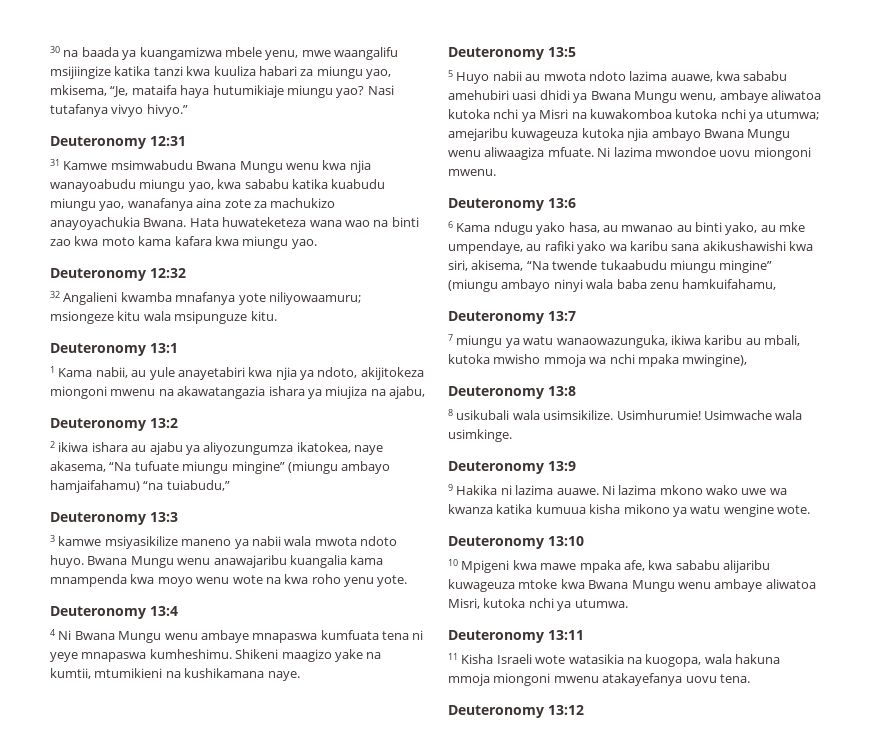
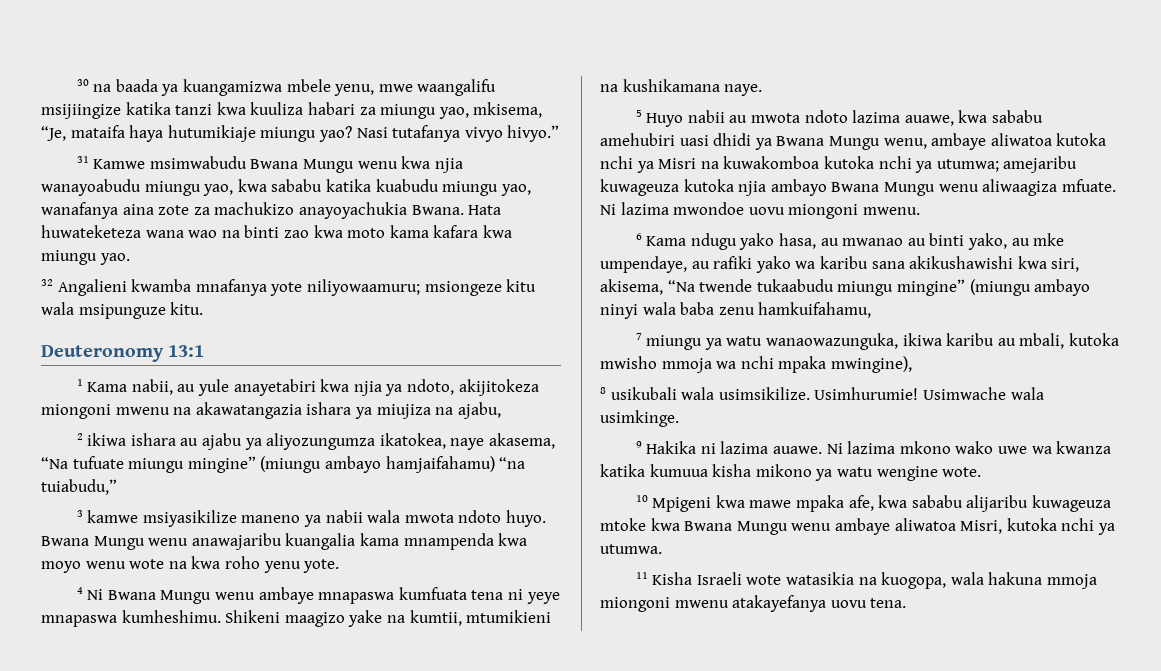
- Deuteronomy 12:31
- Deuteronomy 12:32
- Deuteronomy 13:2
- Deuteronomy 13:3
- Deuteronomy 13:4
- Deuteronomy 13:5
- Deuteronomy 13:6
- Deuteronomy 13:7
- Deuteronomy 13:8
- Deuteronomy 13:9
- Deuteronomy 13:10
- Deuteronomy 13:11
- Deuteronomy 13:12

